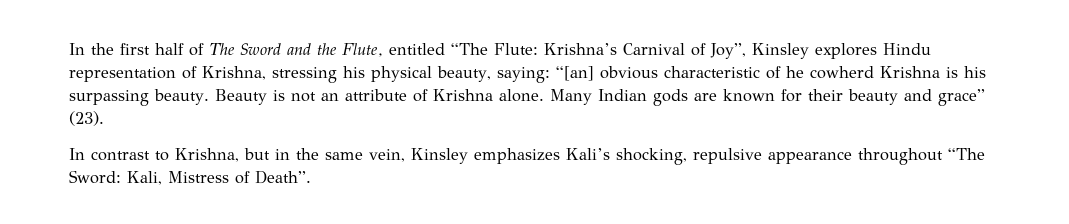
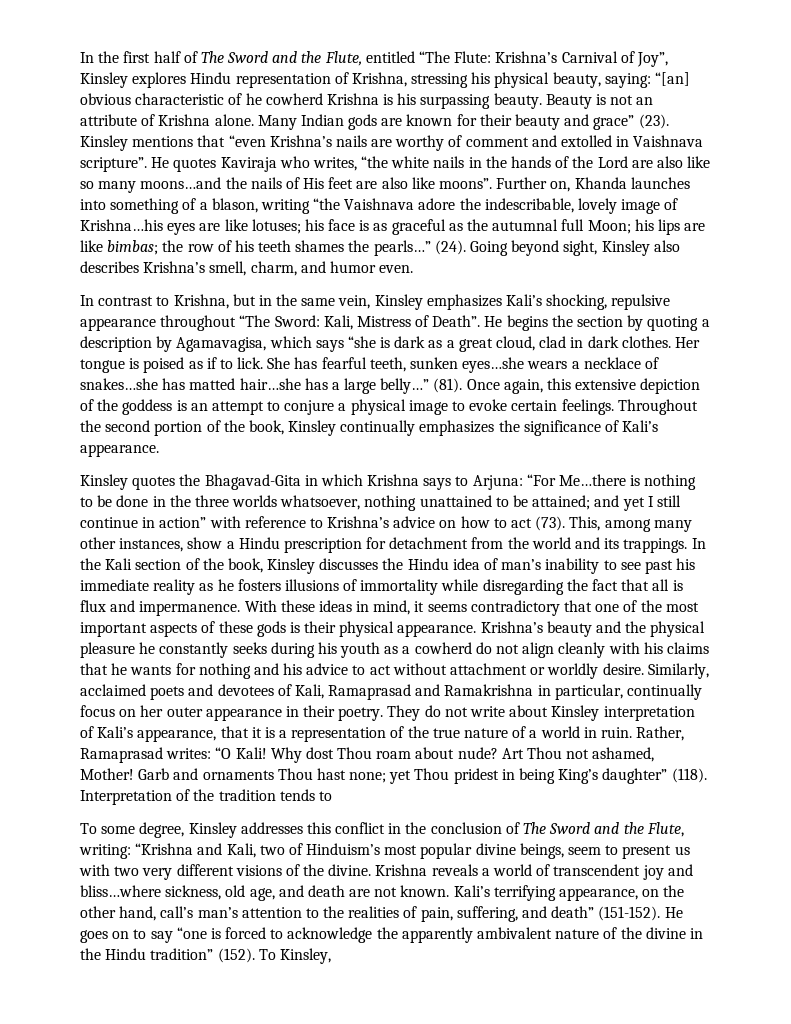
+ Kinsley mentions that “even Krishna’s nails are worthy of comment and extolled in Vaishnava scripture”. He quotes Kaviraja who writes, “the white nails in the hands of the Lord are also like so many moons…and the nails of His feet are also like moons”. Further on, Khanda launches into something of a blason, writing “the Vaishnava adore the indescribable, lovely image of Krishna…his eyes are like lotuses; his face is as graceful as the autumnal full Moon; his lips are like bimbas; the row of his teeth shames the pearls…” (24). Going beyond sight, Kinsley also describes Krishna’s smell, charm, and humor even.
+ He begins the section by quoting a description by Agamavagisa, which says “she is dark as a great cloud, clad in dark clothes. Her tongue is poised as if to lick. She has fearful teeth, sunken eyes…she wears a necklace of snakes…she has matted hair…she has a large belly…” (81). Once again, this extensive depiction of the goddess is an attempt to conjure a physical image to evoke certain feelings. Throughout the second portion of the book, Kinsley continually emphasizes the significance of Kali’s appearance.
+ Kinsley quotes the Bhagavad-Gita in which Krishna says to Arjuna: “For Me…there is nothing to be done in the three worlds whatsoever, nothing unattained to be attained; and yet I still continue in action” with reference to Krishna’s advice on how to act (73). This, among many other instances, show a Hindu prescription for detachment from the world and its trappings. In the Kali section of the book, Kinsley discusses the Hindu idea of man’s inability to see past his immediate reality as he fosters illusions of immortality while disregarding the fact that all is flux and impermanence. With these ideas in mind, it seems contradictory that one of the most important aspects of these gods is their physical appearance. Krishna’s beauty and the physical pleasure he constantly seeks during his youth as a cowherd do not align cleanly with his claims that he wants for nothing and his advice to act without attachment or worldly desire. Similarly, acclaimed poets and devotees of Kali, Ramaprasad and Ramakrishna in particular, continually focus on her outer appearance in their poetry. They do not write about Kinsley interpretation of Kali’s appearance, that it is a representation of the true nature of a world in ruin. Rather, Ramaprasad writes: “O Kali! Why dost Thou roam about nude? Art Thou not ashamed, Mother! Garb and ornaments Thou hast none; yet Thou pridest in being King’s daughter” (118). Interpretation of the tradition tends to
+ To some degree, Kinsley addresses this conflict in the conclusion of The Sword and the Flute, writing: “Krishna and Kali, two of Hinduism’s most popular divine beings, seem to present us with two very different visions of the divine. Krishna reveals a world of transcendent joy and bliss…where sickness, old age, and death are not known. Kali’s terrifying appearance, on the other hand, call’s man’s attention to the realities of pain, suffering, and death” (151-152). He goes on to say “one is forced to acknowledge the apparently ambivalent nature of the divine in the Hindu tradition” (152). To Kinsley,

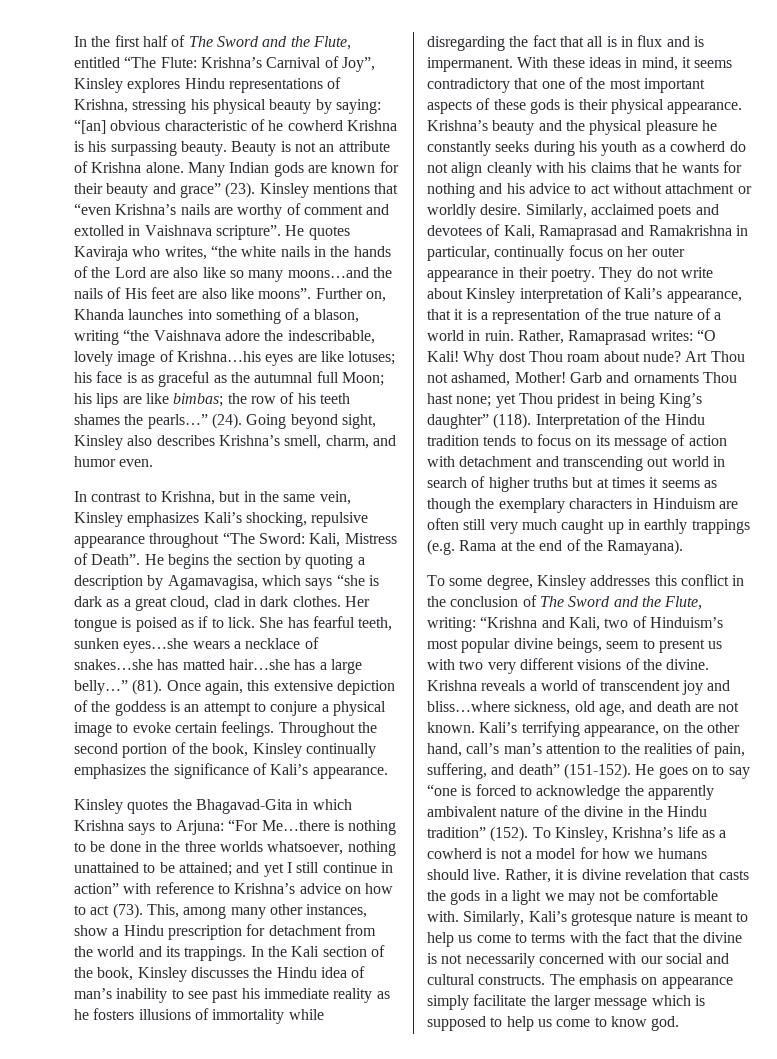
- In the first half of The Sword and the Flute, entitled “The Flute: Krishna’s Carnival of Joy”, Kinsley explores Hindu representation of Krishna, stressing his physical beauty, saying: “[an] obvious characteristic of he cowherd Krishna is his surpassing beauty.
+ In the first half of The Sword and the Flute, entitled “The Flute: Krishna’s Carnival of Joy”, Kinsley explores Hindu representations of Krishna, stressing his physical beauty by saying: “[an] obvious characteristic of he cowherd Krishna is his surpassing beauty.
- In the Kali section of the book, Kinsley discusses the Hindu idea of man’s inability to see past his immediate reality as he fosters illusions of immortality while disregarding the fact that all is flux and impermanence.
+ In the Kali section of the book, Kinsley discusses the Hindu idea of man’s inability to see past his immediate reality as he fosters illusions of immortality while disregarding the fact that all is in flux and is impermanent.
- Interpretation of the tradition tends to
+ Interpretation of the Hindu tradition tends to focus on its message of action with detachment and transcending out world in search of higher truths but at times it seems as though the exemplary characters in Hinduism are often still very much caught up in earthly trappings (e.g. Rama at the end of the Ramayana).
- To Kinsley,
+ To Kinsley, Krishna’s life as a cowherd is not a model for how we humans should live. Rather, it is divine revelation that casts the gods in a light we may not be comfortable with. Similarly, Kali’s grotesque nature is meant to help us come to terms with the fact that the divine is not necessarily concerned with our social and cultural constructs. The emphasis on appearance simply facilitate the larger message which is supposed to help us come to know god.

